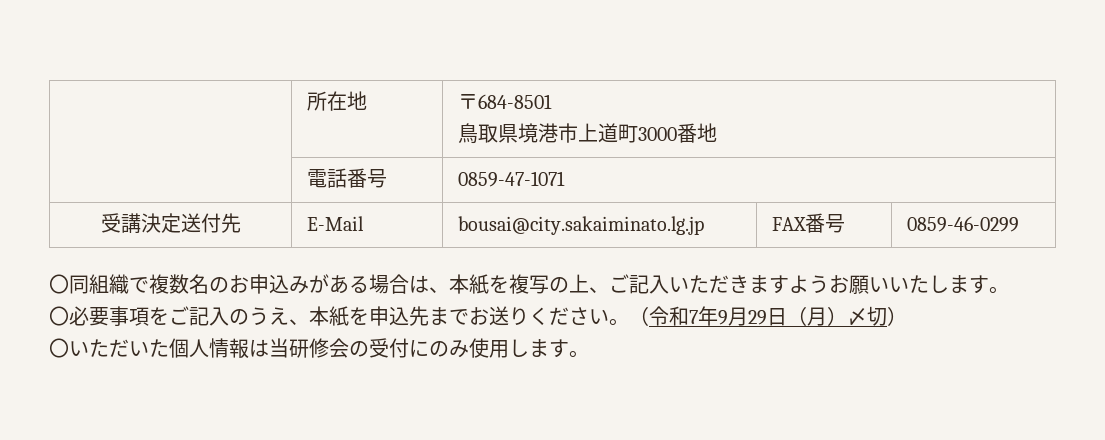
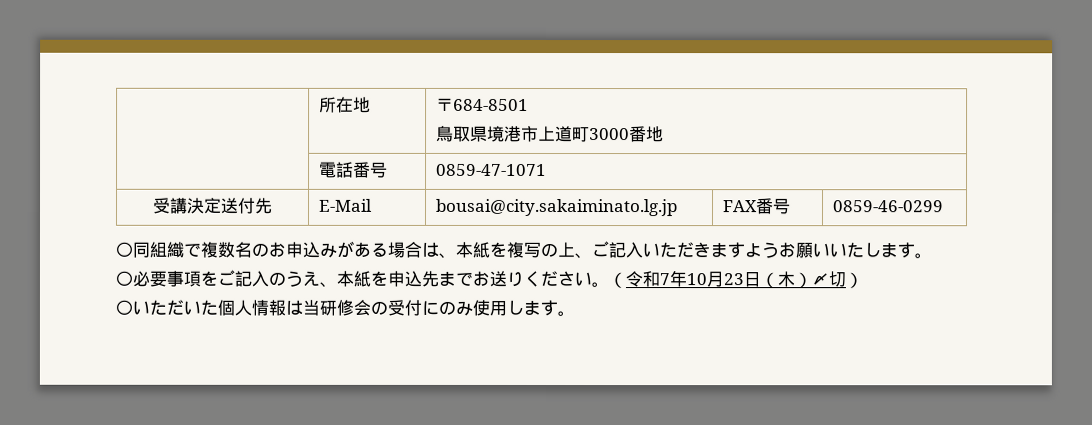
- （令和7年9月29日（月）〆切）
+ （令和7年10月23日（木）〆切）

